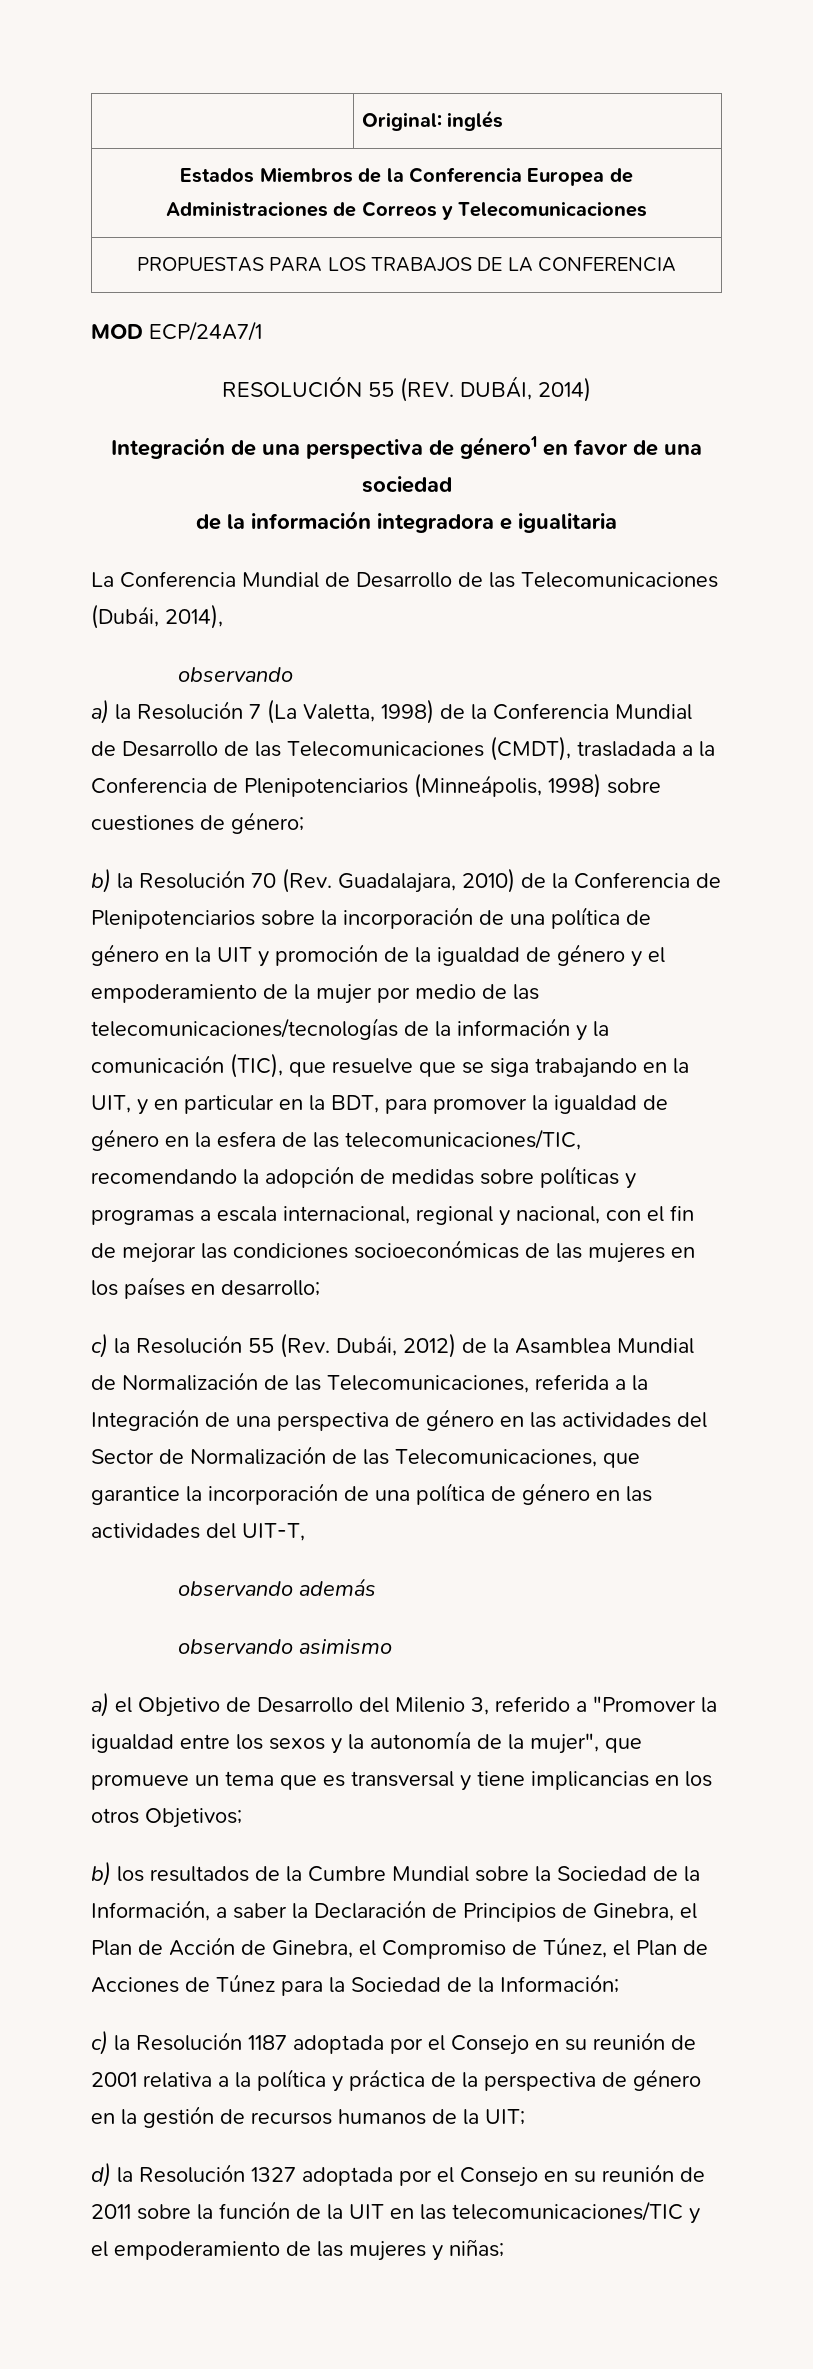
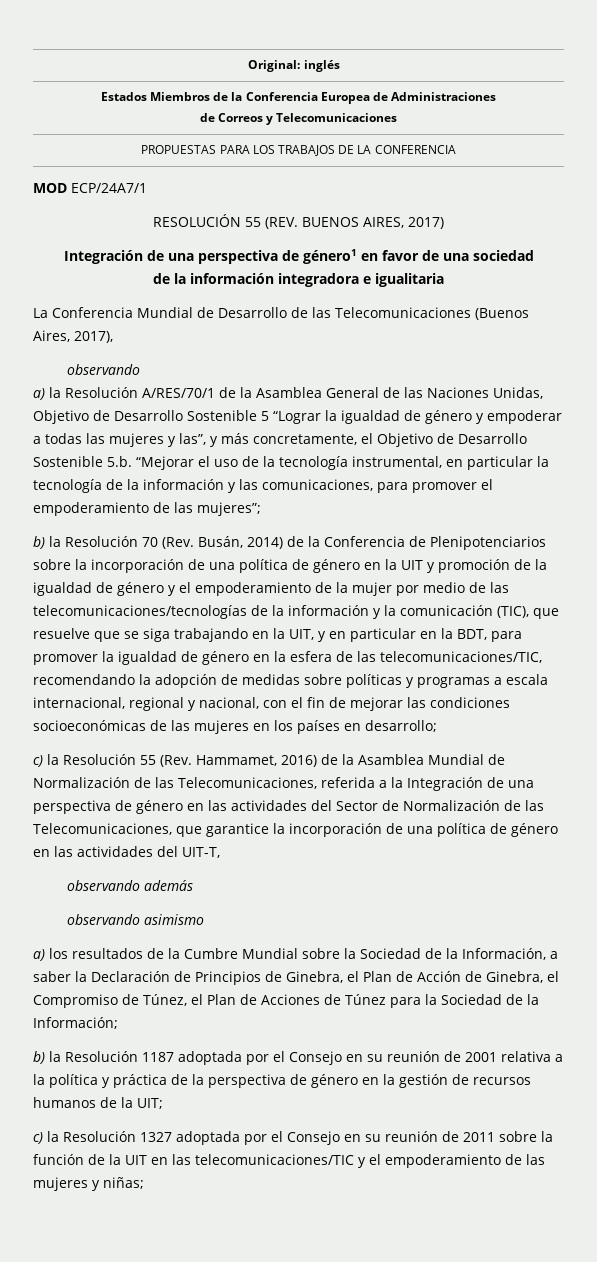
- Estados Miembros de la Conferencia Europea de Administraciones de Correos y Telecomunicaciones
+ Estados Miembros de la Conferencia Europea de Administraciones
+ de Correos y Telecomunicaciones
- RESOLUCIÓN 55 (REV. DUBÁI, 2014)
+ RESOLUCIÓN 55 (REV. BUENOS AIRES, 2017)
- La Conferencia Mundial de Desarrollo de las Telecomunicaciones (Dubái, 2014),
+ La Conferencia Mundial de Desarrollo de las Telecomunicaciones (Buenos Aires, 2017),
- a) la Resolución 7 (La Valetta, 1998) de la Conferencia Mundial de Desarrollo de las Telecomunicaciones (CMDT), trasladada a la Conferencia de Plenipotenciarios (Minneápolis, 1998) sobre cuestiones de género;
+ a) la Resolución A/RES/70/1 de la Asamblea General de las Naciones Unidas, Objetivo de Desarrollo Sostenible 5 “Lograr la igualdad de género y empoderar a todas las mujeres y las”, y más concretamente, el Objetivo de Desarrollo Sostenible 5.b. “Mejorar el uso de la tecnología instrumental, en particular la tecnología de la información y las comunicaciones, para promover el empoderamiento de las mujeres”;
- b) la Resolución 70 (Rev. Guadalajara, 2010) de la Conferencia de Plenipotenciarios sobre la incorporación de una política de género en la UIT y promoción de la igualdad de género y el empoderamiento de la mujer por medio de las telecomunicaciones/tecnologías de la información y la comunicación (TIC), que resuelve que se siga trabajando en la UIT, y en particular en la BDT, para promover la igualdad de género en la esfera de las telecomunicaciones/TIC, recomendando la adopción de medidas sobre políticas y programas a escala internacional, regional y nacional, con el fin de mejorar las condiciones socioeconómicas de las mujeres en los países en desarrollo;
+ b) la Resolución 70 (Rev. Busán, 2014) de la Conferencia de Plenipotenciarios sobre la incorporación de una política de género en la UIT y promoción de la igualdad de género y el empoderamiento de la mujer por medio de las telecomunicaciones/tecnologías de la información y la comunicación (TIC), que resuelve que se siga trabajando en la UIT, y en particular en la BDT, para promover la igualdad de género en la esfera de las telecomunicaciones/TIC, recomendando la adopción de medidas sobre políticas y programas a escala internacional, regional y nacional, con el fin de mejorar las condiciones socioeconómicas de las mujeres en los países en desarrollo;
- c) la Resolución 55 (Rev. Dubái, 2012) de la Asamblea Mundial de Normalización de las Telecomunicaciones, referida a la Integración de una perspectiva de género en las actividades del Sector de Normalización de las Telecomunicaciones, que garantice la incorporación de una política de género en las actividades del UIT-T,
+ c) la Resolución 55 (Rev. Hammamet, 2016) de la Asamblea Mundial de Normalización de las Telecomunicaciones, referida a la Integración de una perspectiva de género en las actividades del Sector de Normalización de las Telecomunicaciones, que garantice la incorporación de una política de género en las actividades del UIT-T,
- a) el Objetivo de Desarrollo del Milenio 3, referido a "Promover la igualdad entre los sexos y la autonomía de la mujer", que promueve un tema que es transversal y tiene implicancias en los otros Objetivos;
- b) los resultados de la Cumbre Mundial sobre la Sociedad de la Información, a saber la Declaración de Principios de Ginebra, el Plan de Acción de Ginebra, el Compromiso de Túnez, el Plan de Acciones de Túnez para la Sociedad de la Información;
+ a) los resultados de la Cumbre Mundial sobre la Sociedad de la Información, a saber la Declaración de Principios de Ginebra, el Plan de Acción de Ginebra, el Compromiso de Túnez, el Plan de Acciones de Túnez para la Sociedad de la Información;
- c) la Resolución 1187 adoptada por el Consejo en su reunión de 2001 relativa a la política y práctica de la perspectiva de género en la gestión de recursos humanos de la UIT;
+ b) la Resolución 1187 adoptada por el Consejo en su reunión de 2001 relativa a la política y práctica de la perspectiva de género en la gestión de recursos humanos de la UIT;
- d) la Resolución 1327 adoptada por el Consejo en su reunión de 2011 sobre la función de la UIT en las telecomunicaciones/TIC y el empoderamiento de las mujeres y niñas;
+ c) la Resolución 1327 adoptada por el Consejo en su reunión de 2011 sobre la función de la UIT en las telecomunicaciones/TIC y el empoderamiento de las mujeres y niñas;

